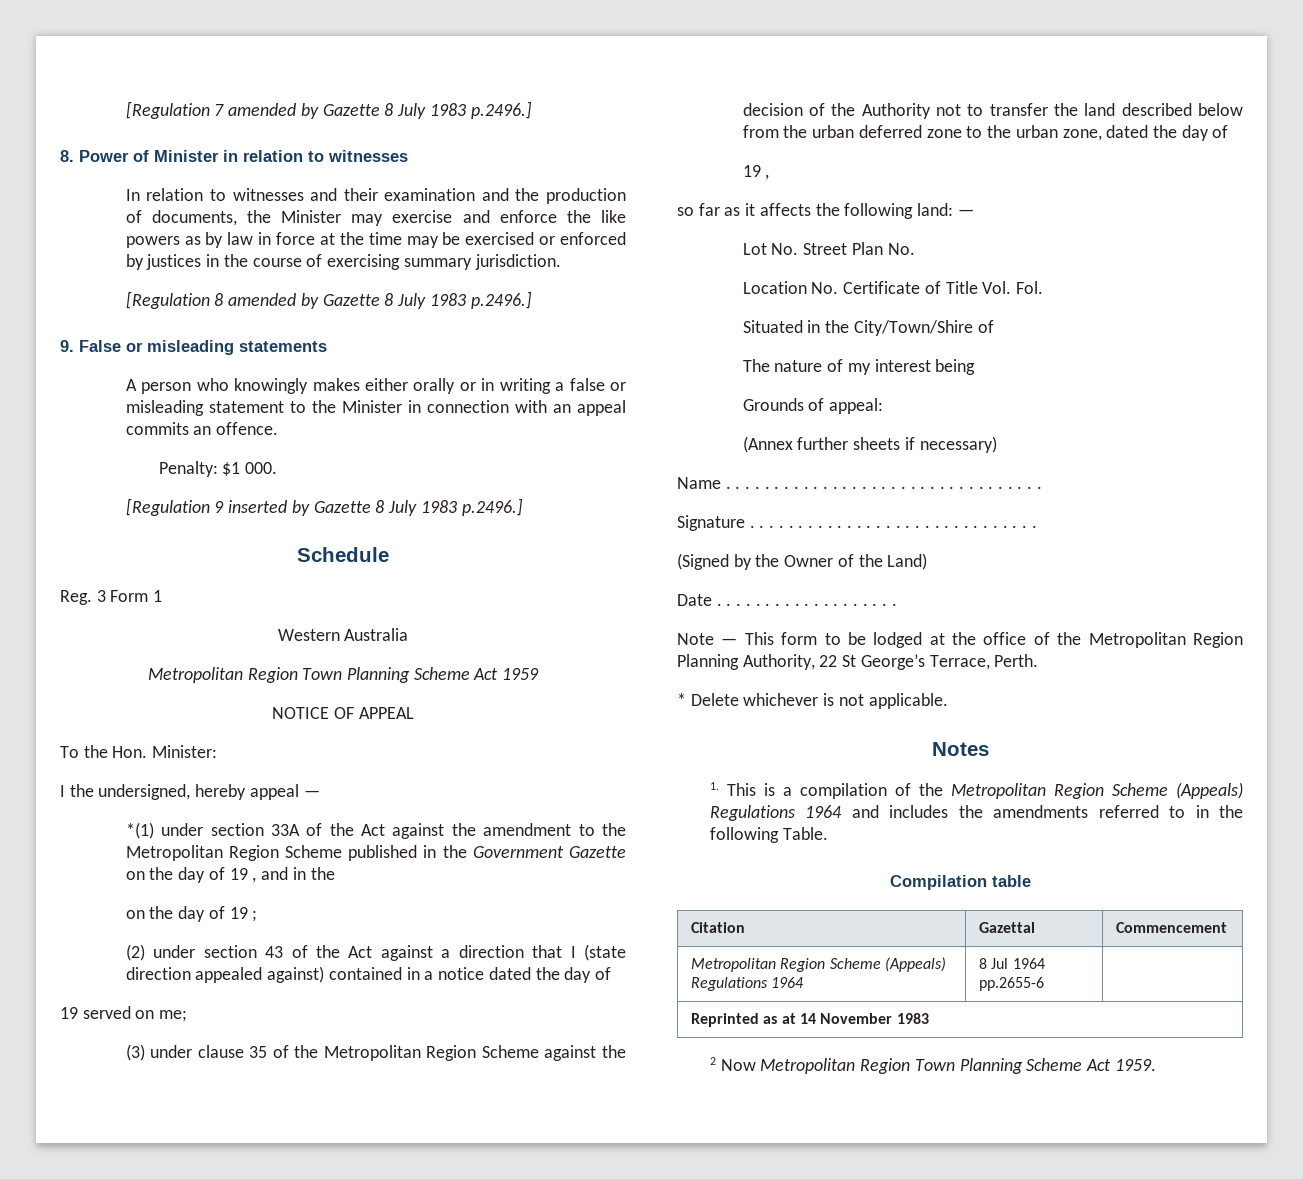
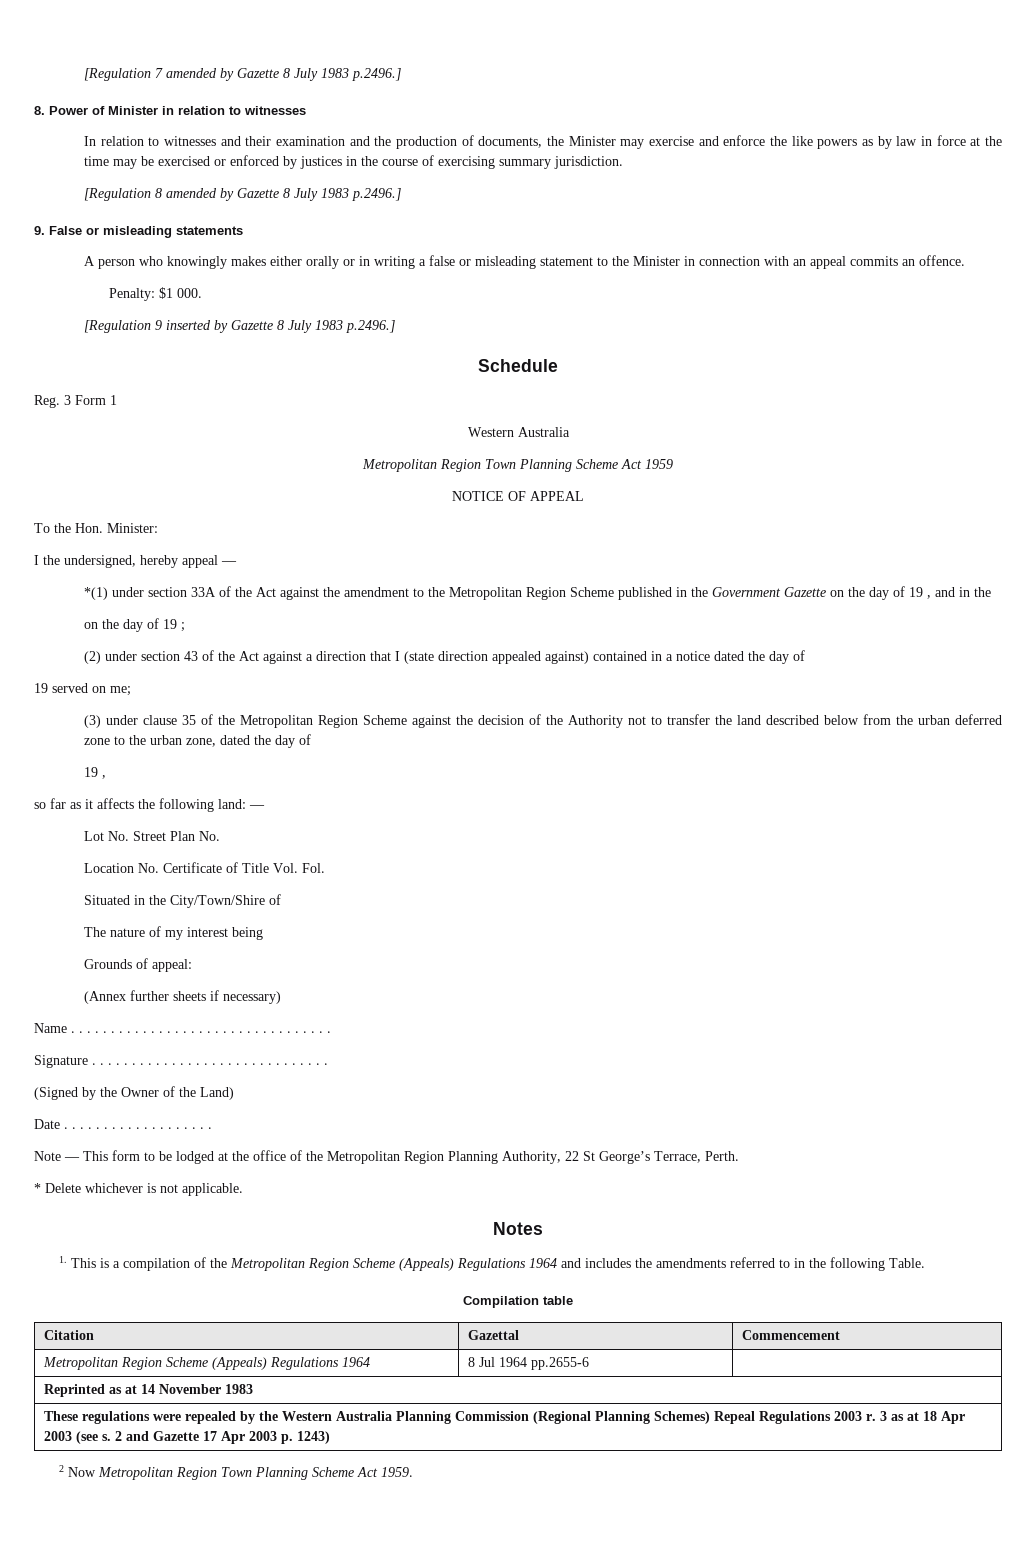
+ These regulations were repealed by the Western Australia Planning Commission (Regional Planning Schemes) Repeal Regulations 2003 r. 3 as at 18 Apr 2003 (see s. 2 and Gazette 17 Apr 2003 p. 1243)

